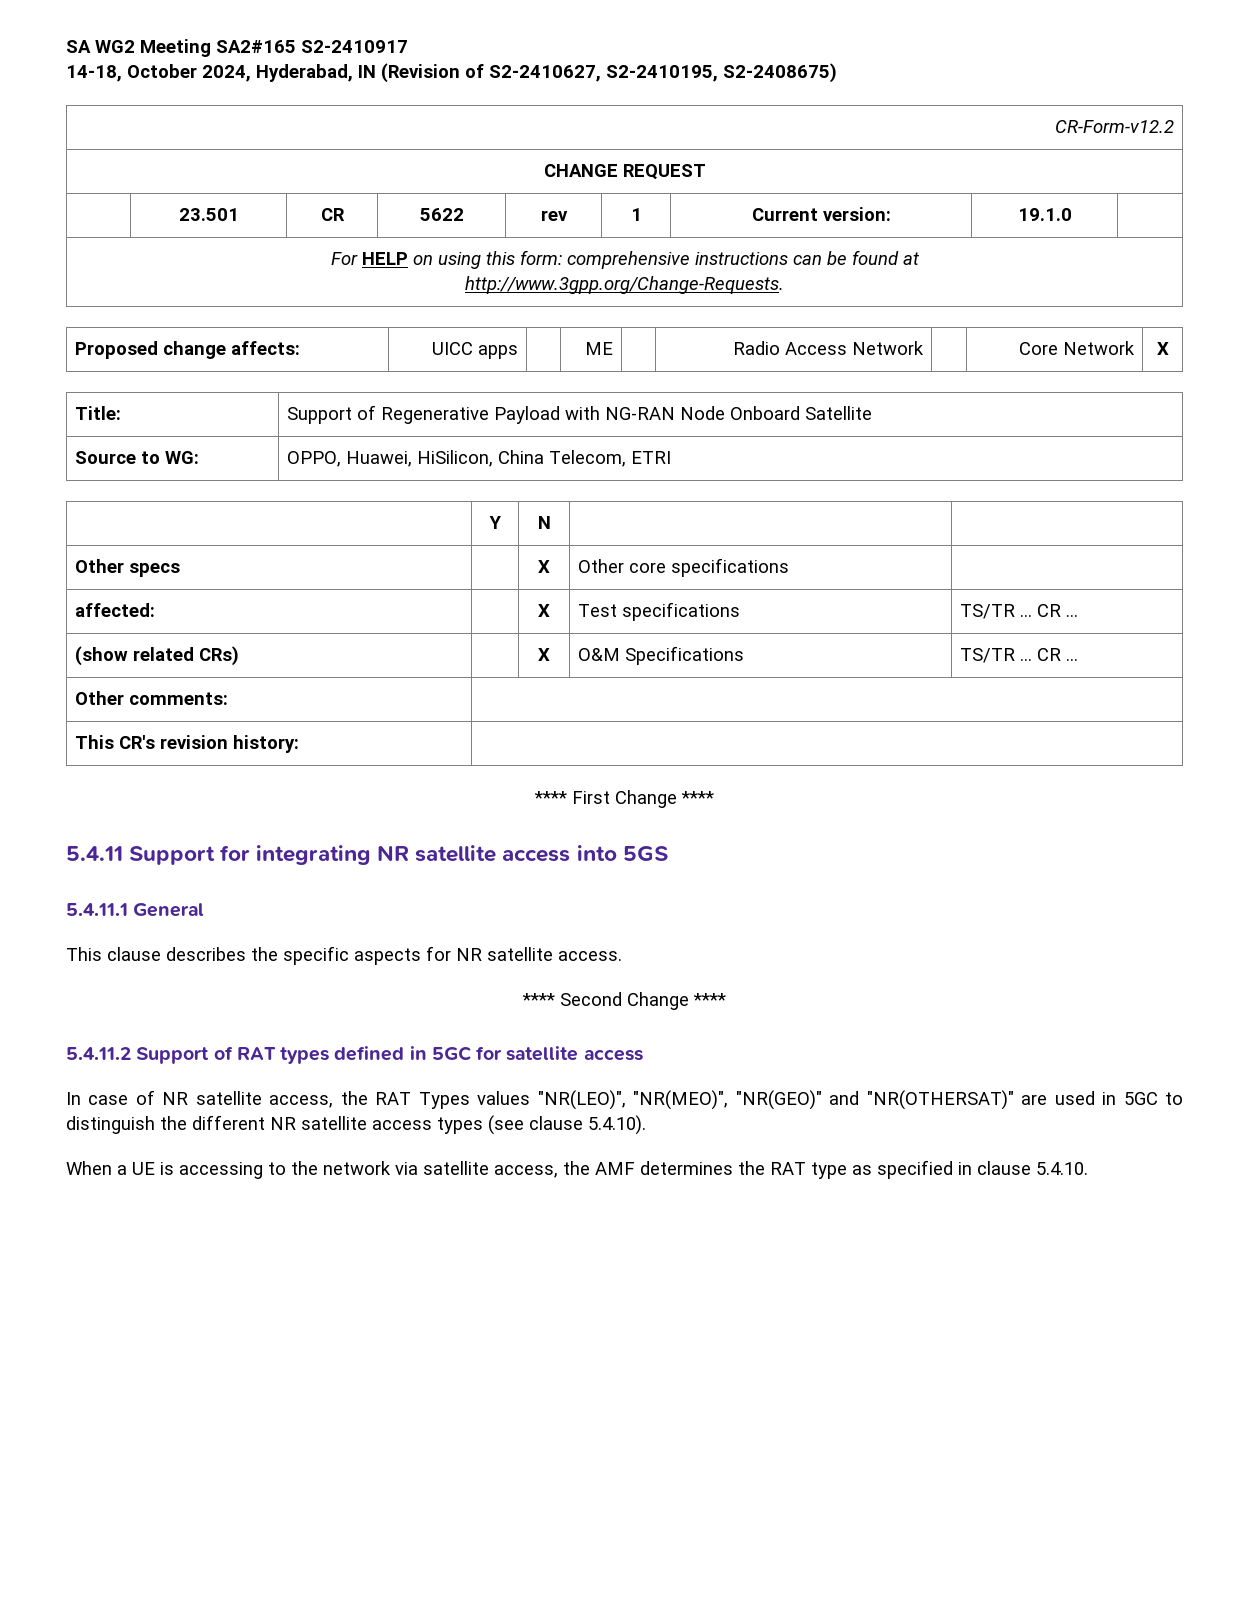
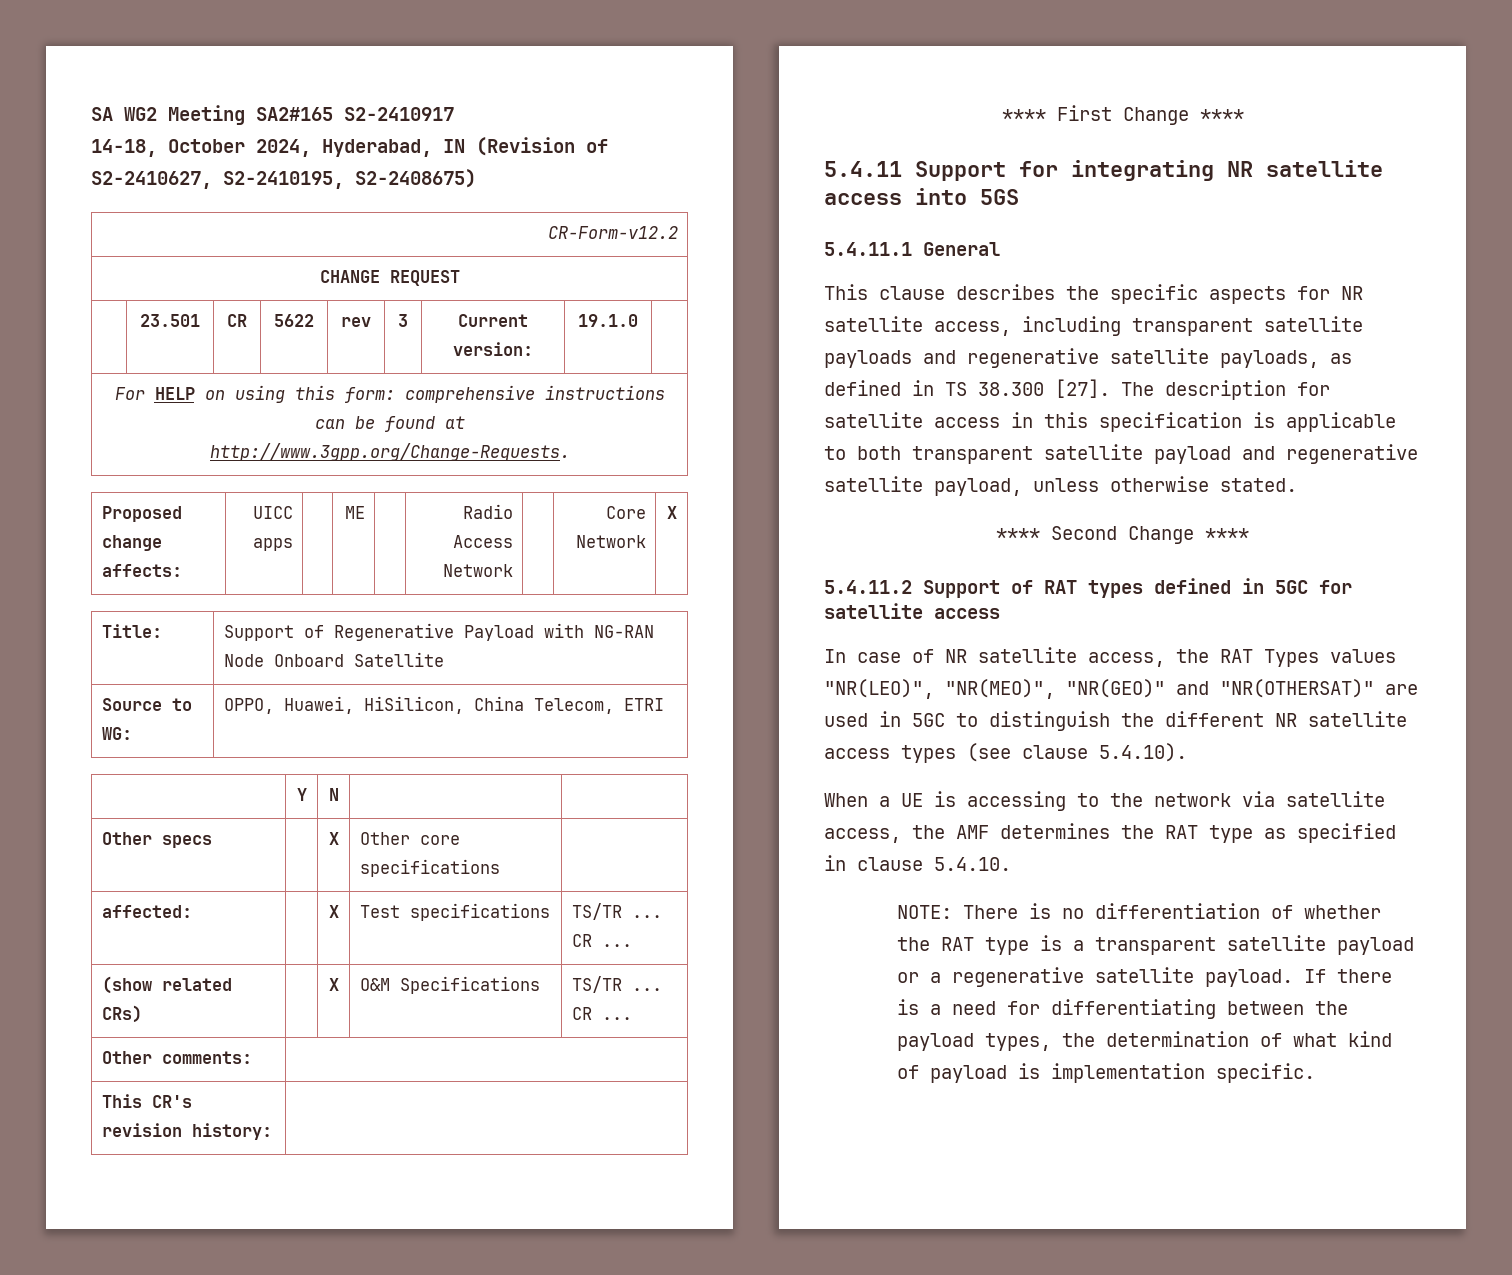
- | 23.501 | CR | 5622 | rev | 1 | Current version: | 19.1.0 |
+ | 23.501 | CR | 5622 | rev | 3 | Current version: | 19.1.0 |
- This clause describes the specific aspects for NR satellite access.
+ This clause describes the specific aspects for NR satellite access, including transparent satellite payloads and regenerative satellite payloads, as defined in TS 38.300 [27]. The description for satellite access in this specification is applicable to both transparent satellite payload and regenerative satellite payload, unless otherwise stated.
+ NOTE: There is no differentiation of whether the RAT type is a transparent satellite payload or a regenerative satellite payload. If there is a need for differentiating between the payload types, the determination of what kind of payload is implementation specific.

